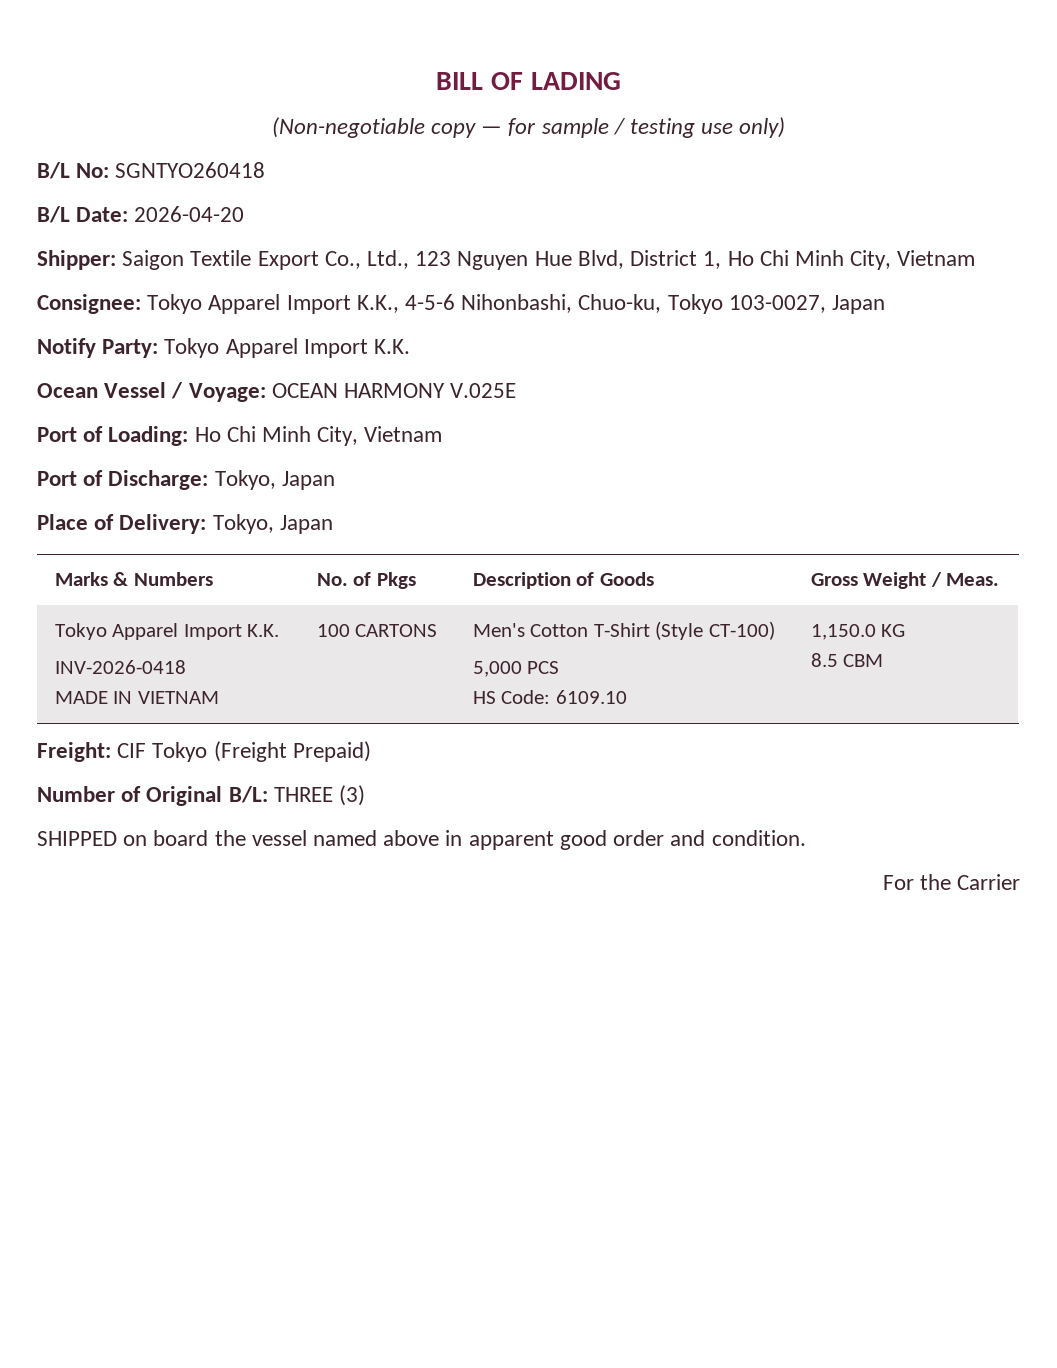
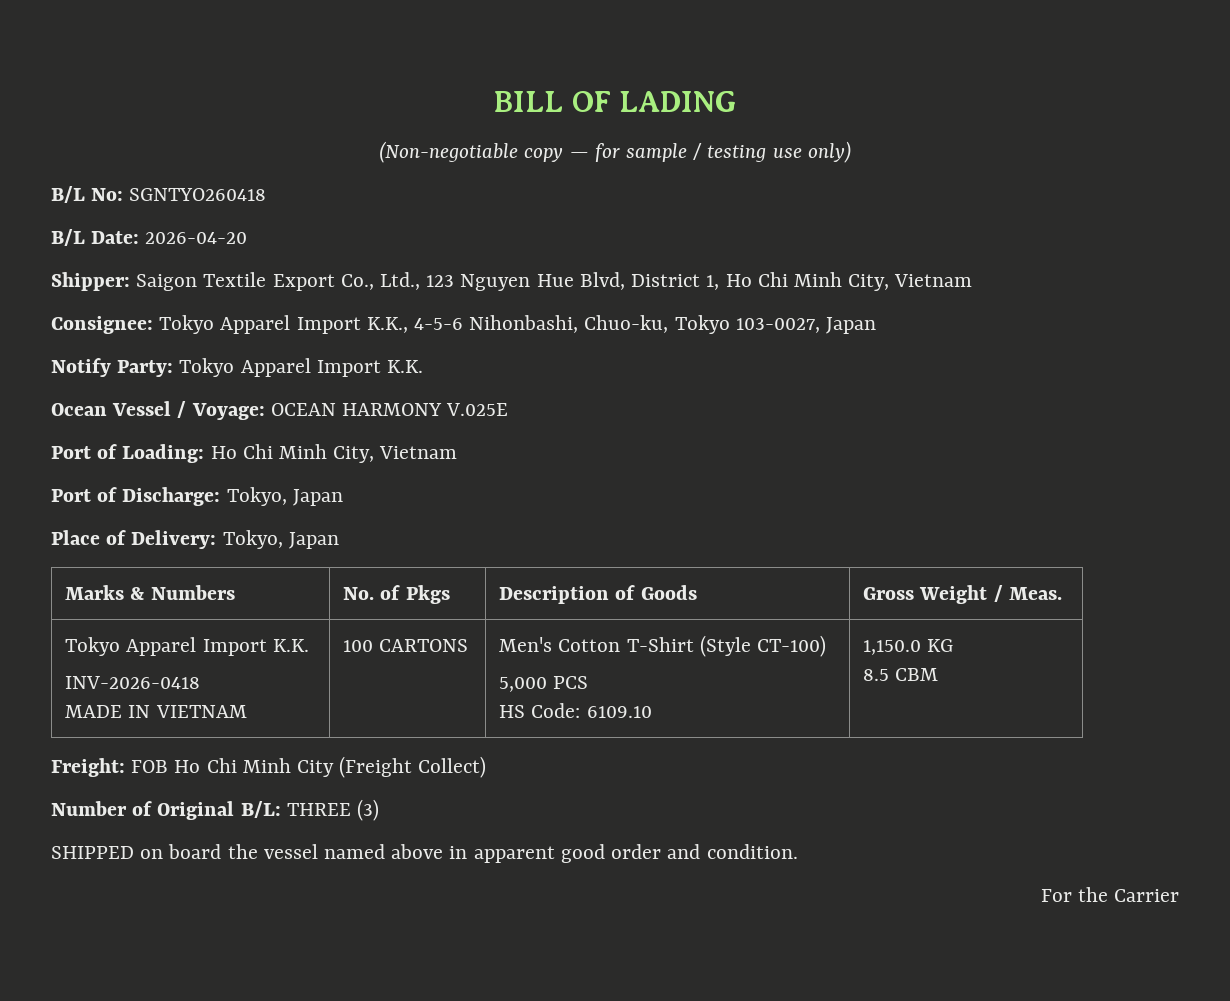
- Freight: CIF Tokyo (Freight Prepaid)
+ Freight: FOB Ho Chi Minh City (Freight Collect)

